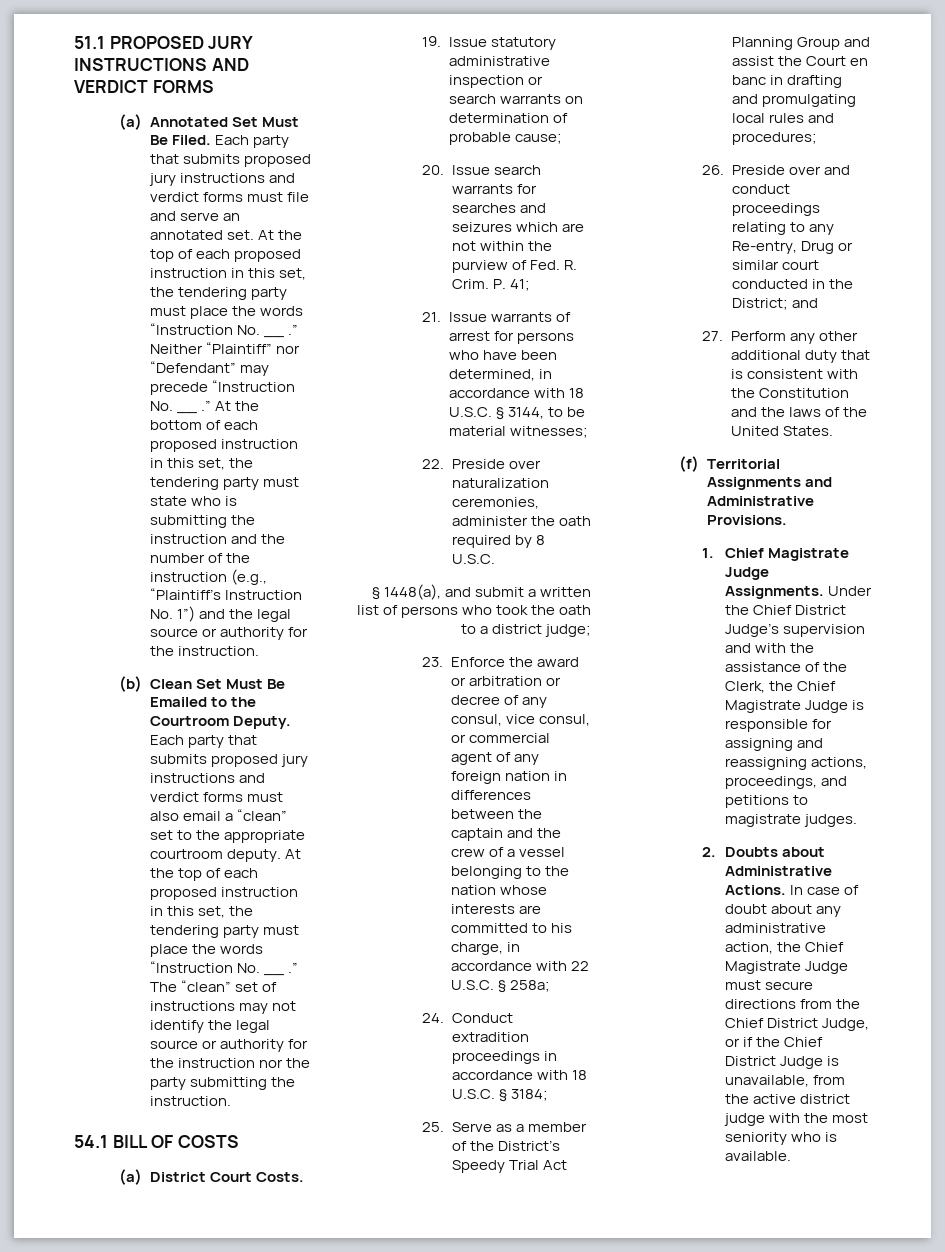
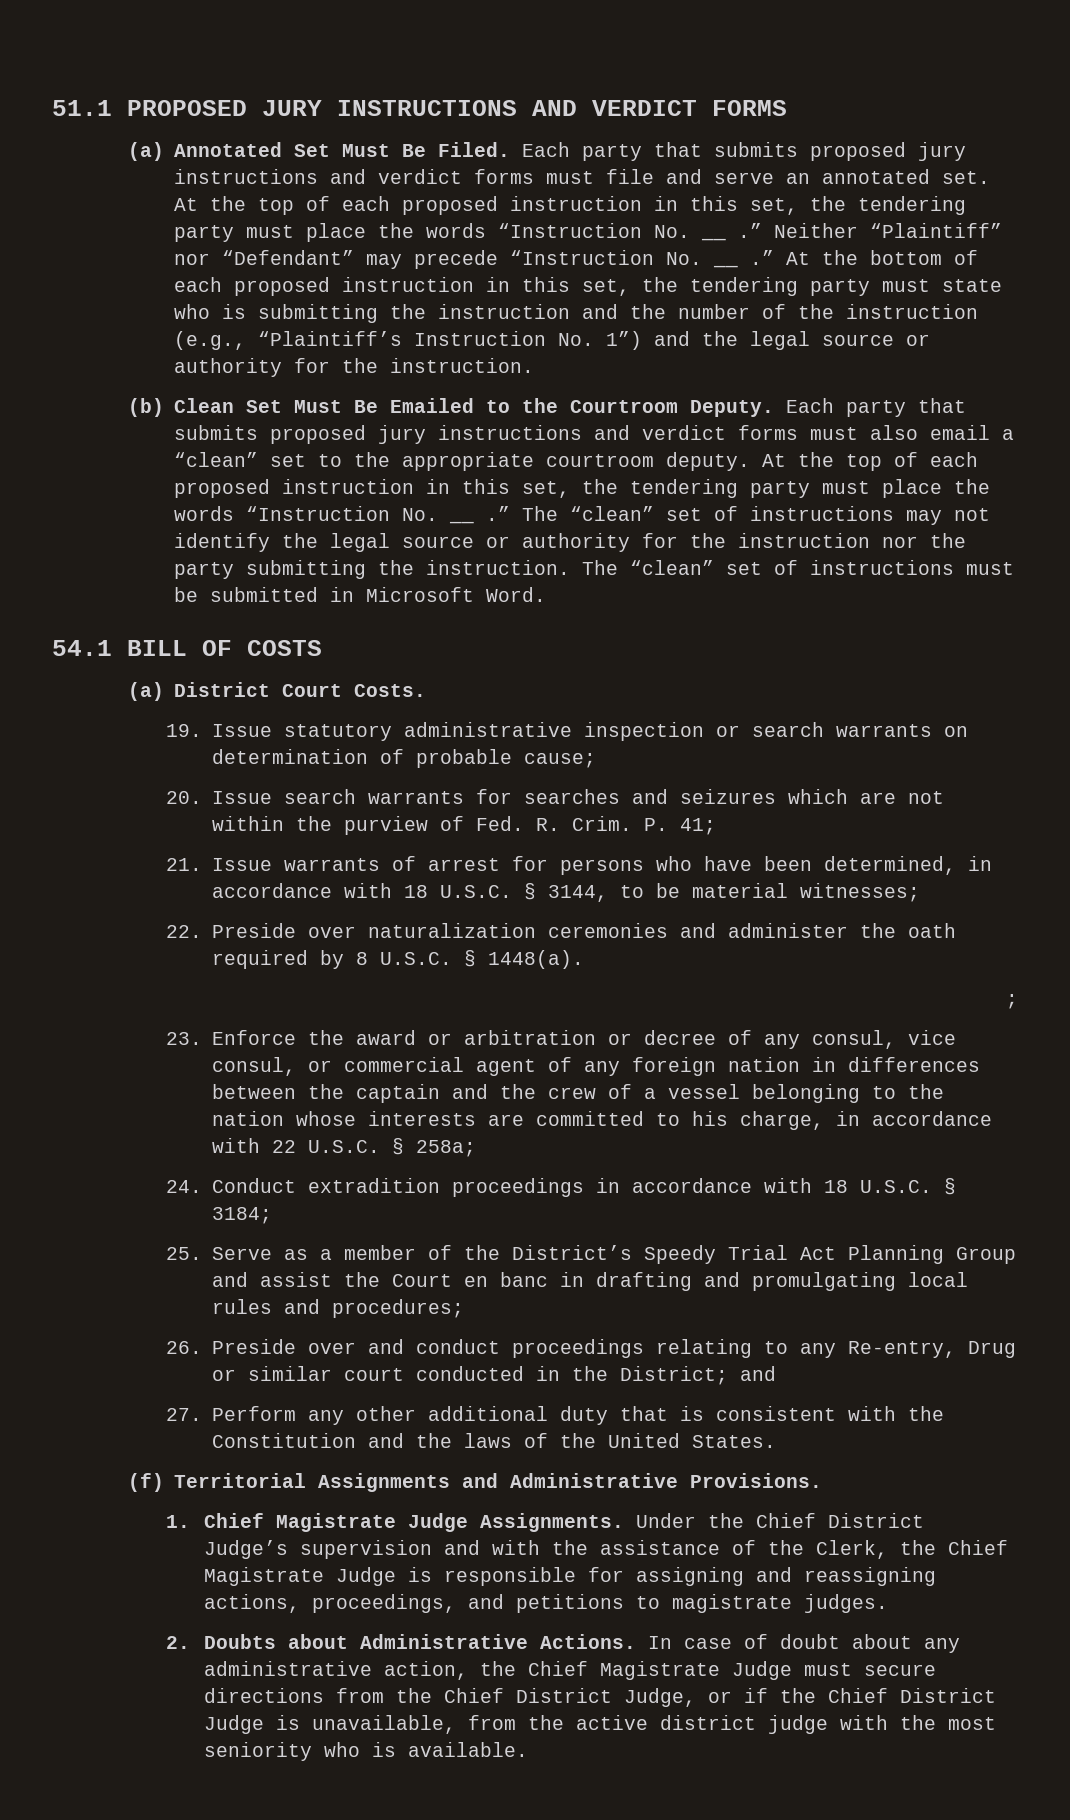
+ The “clean” set of instructions must be submitted in Microsoft Word.
- 22. Preside over naturalization ceremonies, administer the oath required by 8 U.S.C.
- § 1448(a), and submit a written list of persons who took the oath to a district judge;
+ 22. Preside over naturalization ceremonies and administer the oath required by 8 U.S.C. § 1448(a).
+ ;

